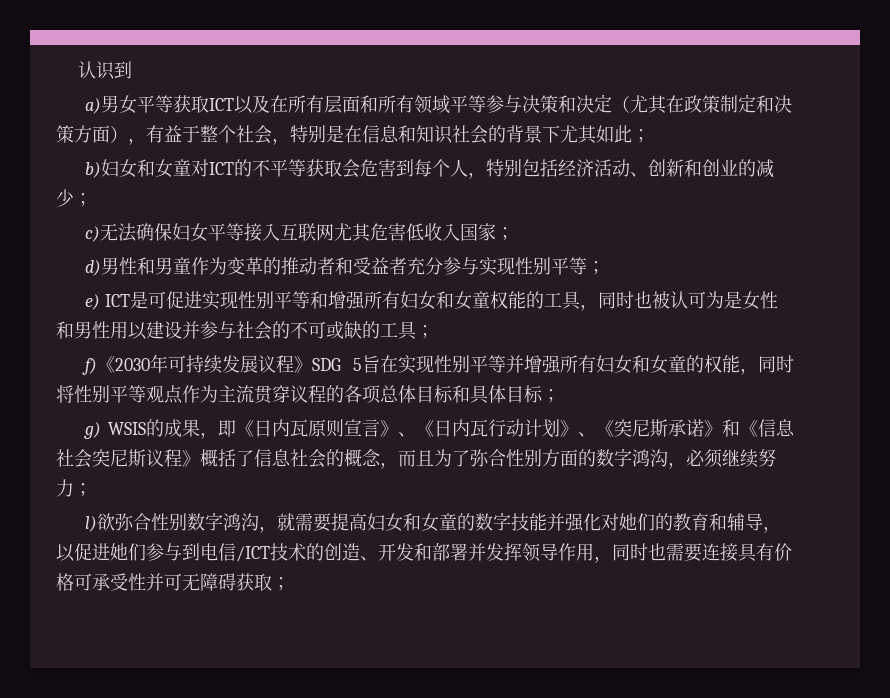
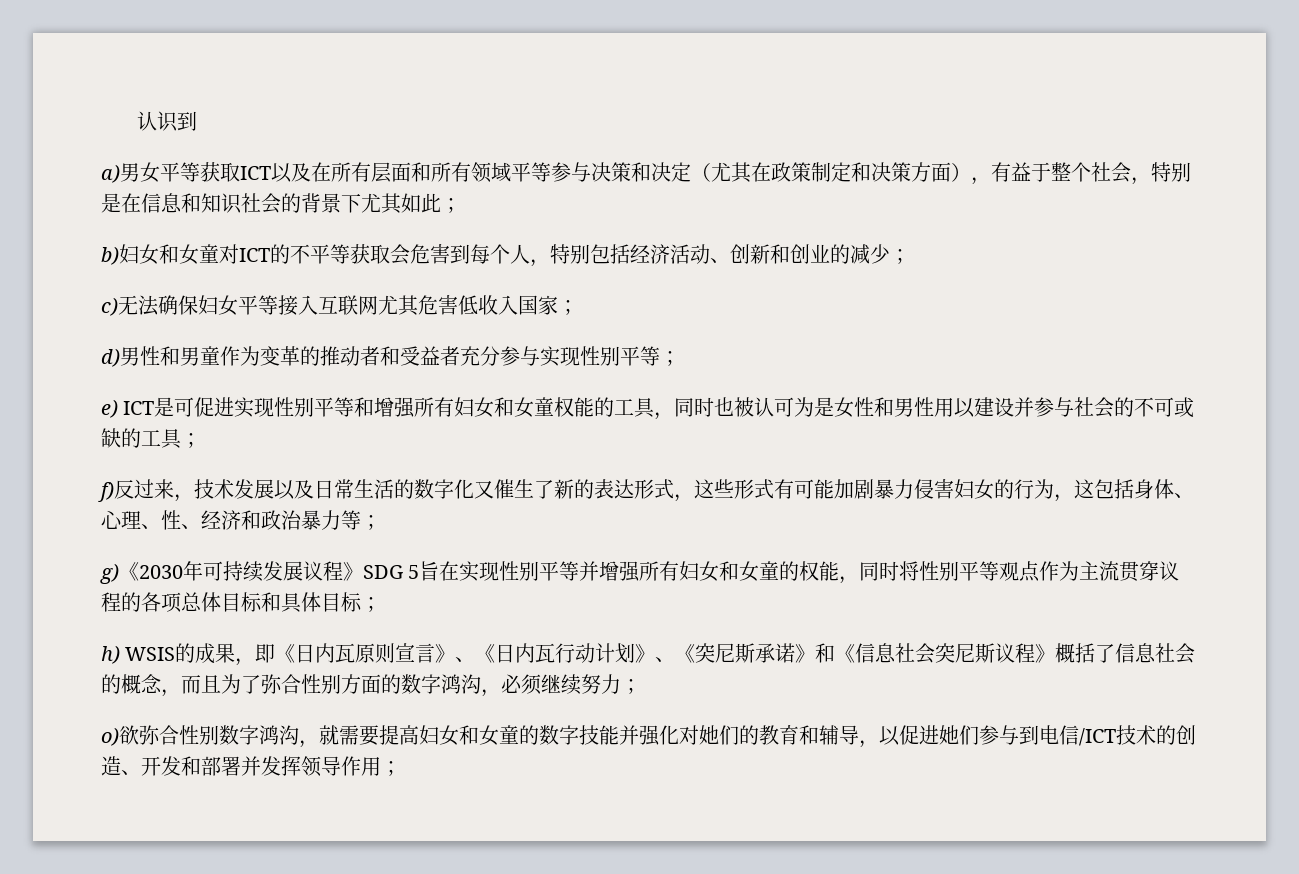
- f)《2030年可持续发展议程》SDG 5旨在实现性别平等并增强所有妇女和女童的权能，同时将性别平等观点作为主流贯穿议程的各项总体目标和具体目标；
+ f)反过来，技术发展以及日常生活的数字化又催生了新的表达形式，这些形式有可能加剧暴力侵害妇女的行为，这包括身体、心理、性、经济和政治暴力等；
+ g)《2030年可持续发展议程》SDG 5旨在实现性别平等并增强所有妇女和女童的权能，同时将性别平等观点作为主流贯穿议程的各项总体目标和具体目标；
- g) WSIS的成果，即《日内瓦原则宣言》、《日内瓦行动计划》、《突尼斯承诺》和《信息社会突尼斯议程》概括了信息社会的概念，而且为了弥合性别方面的数字鸿沟，必须继续努力；
+ h) WSIS的成果，即《日内瓦原则宣言》、《日内瓦行动计划》、《突尼斯承诺》和《信息社会突尼斯议程》概括了信息社会的概念，而且为了弥合性别方面的数字鸿沟，必须继续努力；
- l)欲弥合性别数字鸿沟，就需要提高妇女和女童的数字技能并强化对她们的教育和辅导，以促进她们参与到电信/ICT技术的创造、开发和部署并发挥领导作用，同时也需要连接具有价格可承受性并可无障碍获取；
+ o)欲弥合性别数字鸿沟，就需要提高妇女和女童的数字技能并强化对她们的教育和辅导，以促进她们参与到电信/ICT技术的创造、开发和部署并发挥领导作用；

